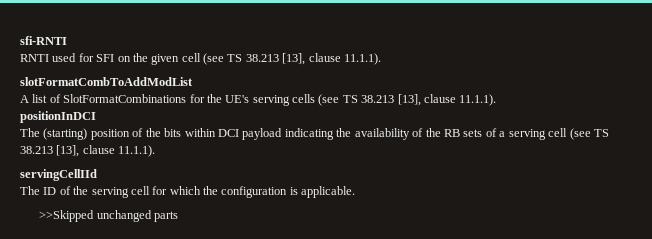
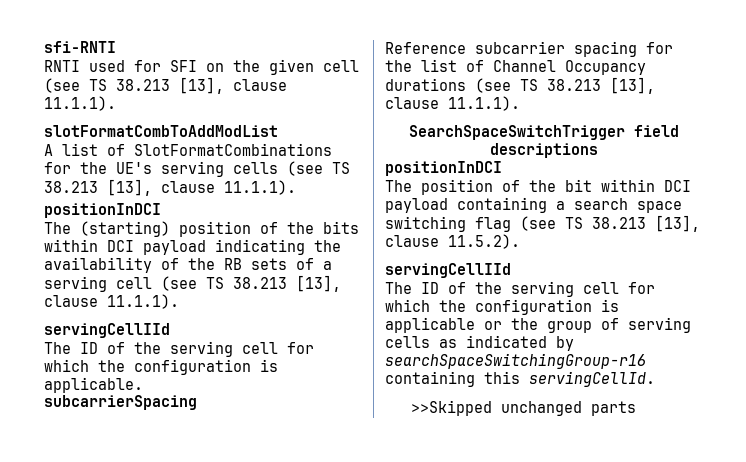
+ subcarrierSpacing
+ Reference subcarrier spacing for the list of Channel Occupancy durations (see TS 38.213 [13], clause 11.1.1).
+ SearchSpaceSwitchTrigger field descriptions
+ positionInDCI
+ The position of the bit within DCI payload containing a search space switching flag (see TS 38.213 [13], clause 11.5.2).
+ servingCellIId
+ The ID of the serving cell for which the configuration is applicable or the group of serving cells as indicated by searchSpaceSwitchingGroup-r16 containing this servingCellId.

